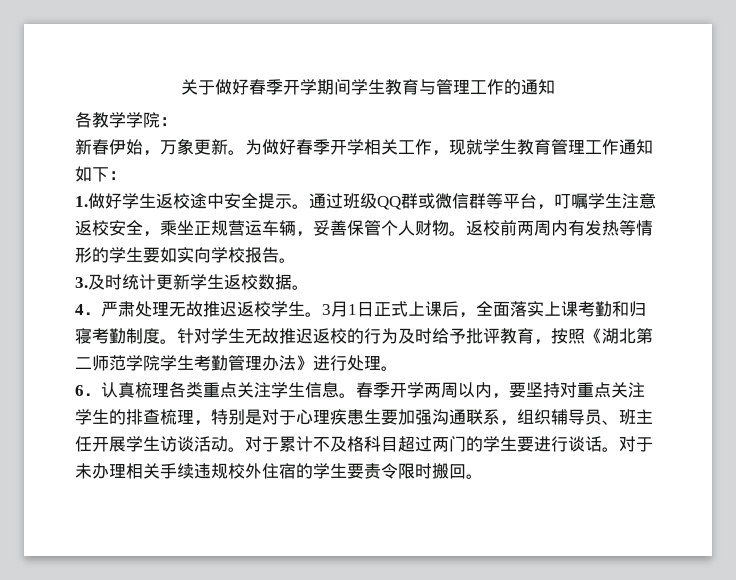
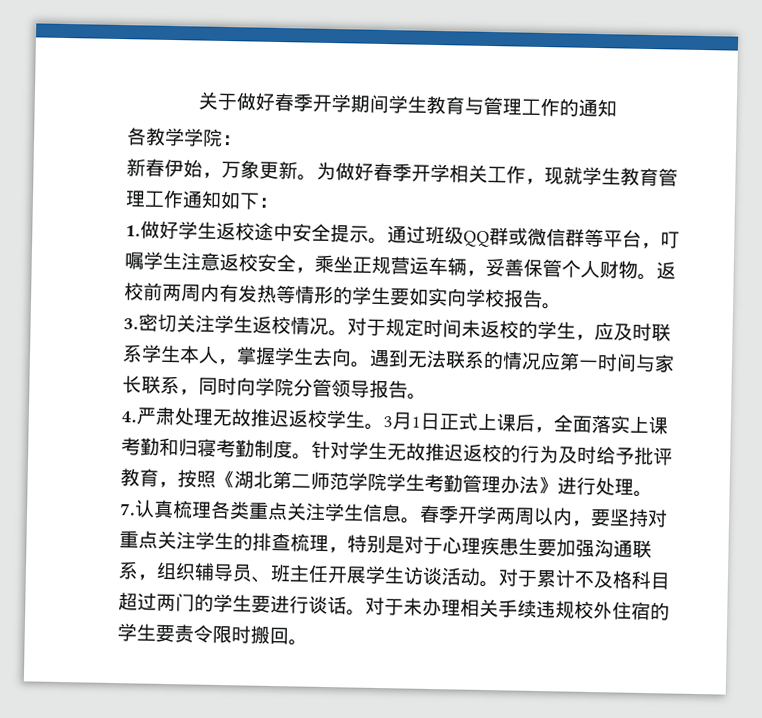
- 3.及时统计更新学生返校数据。
- 4．严肃处理无故推迟返校学生。
+ 3.密切关注学生返校情况。对于规定时间未返校的学生，应及时联系学生本人，掌握学生去向。遇到无法联系的情况应第一时间与家长联系，同时向学院分管领导报告。
+ 4.严肃处理无故推迟返校学生。
- 6．认真梳理各类重点关注学生信息。
+ 7.认真梳理各类重点关注学生信息。

